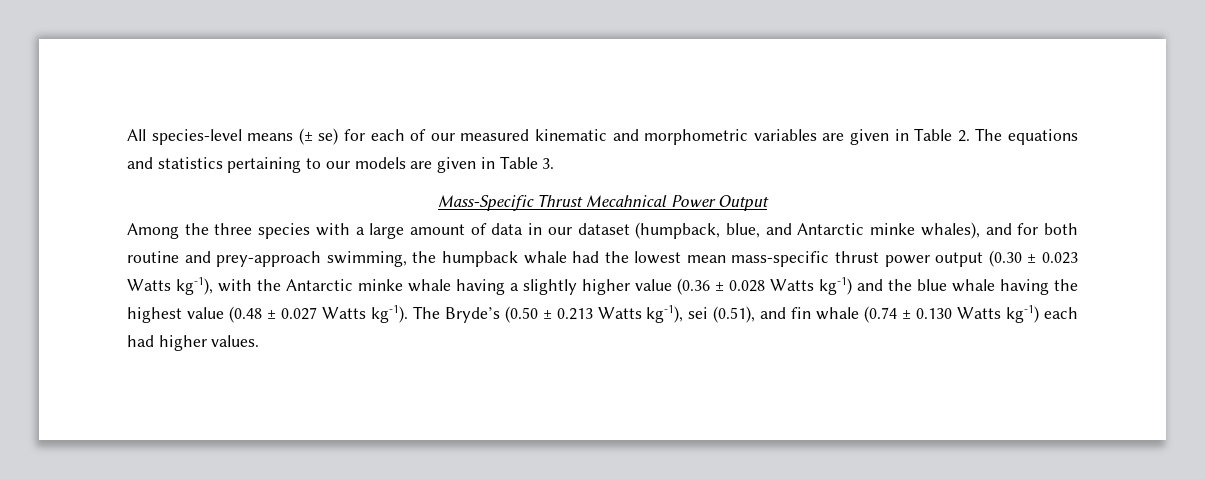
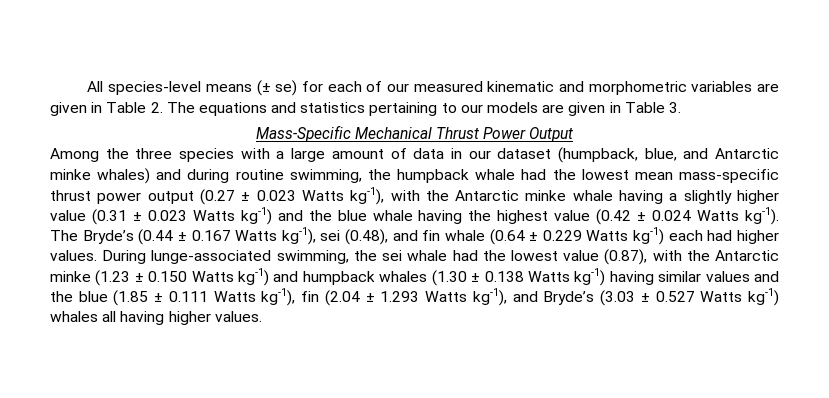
- Mass-Specific Thrust Mecahnical Power Output
+ Mass-Specific Mechanical Thrust Power Output
- Among the three species with a large amount of data in our dataset (humpback, blue, and Antarctic minke whales), and for both routine and prey-approach swimming, the humpback whale had the lowest mean mass-specific thrust power output (0.30 ± 0.023 Watts kg-1), with the Antarctic minke whale having a slightly higher value (0.36 ± 0.028 Watts kg-1) and the blue whale having the highest value (0.48 ± 0.027 Watts kg-1).
+ Among the three species with a large amount of data in our dataset (humpback, blue, and Antarctic minke whales) and during routine swimming, the humpback whale had the lowest mean mass-specific thrust power output (0.27 ± 0.023 Watts kg-1), with the Antarctic minke whale having a slightly higher value (0.31 ± 0.023 Watts kg-1) and the blue whale having the highest value (0.42 ± 0.024 Watts kg-1).
- The Bryde’s (0.50 ± 0.213 Watts kg-1), sei (0.51), and fin whale (0.74 ± 0.130 Watts kg-1) each had higher values.
+ The Bryde’s (0.44 ± 0.167 Watts kg-1), sei (0.48), and fin whale (0.64 ± 0.229 Watts kg-1) each had higher values.
+ During lunge-associated swimming, the sei whale had the lowest value (0.87), with the Antarctic minke (1.23 ± 0.150 Watts kg-1) and humpback whales (1.30 ± 0.138 Watts kg-1) having similar values and the blue (1.85 ± 0.111 Watts kg-1), fin (2.04 ± 1.293 Watts kg-1), and Bryde’s (3.03 ± 0.527 Watts kg-1) whales all having higher values.

